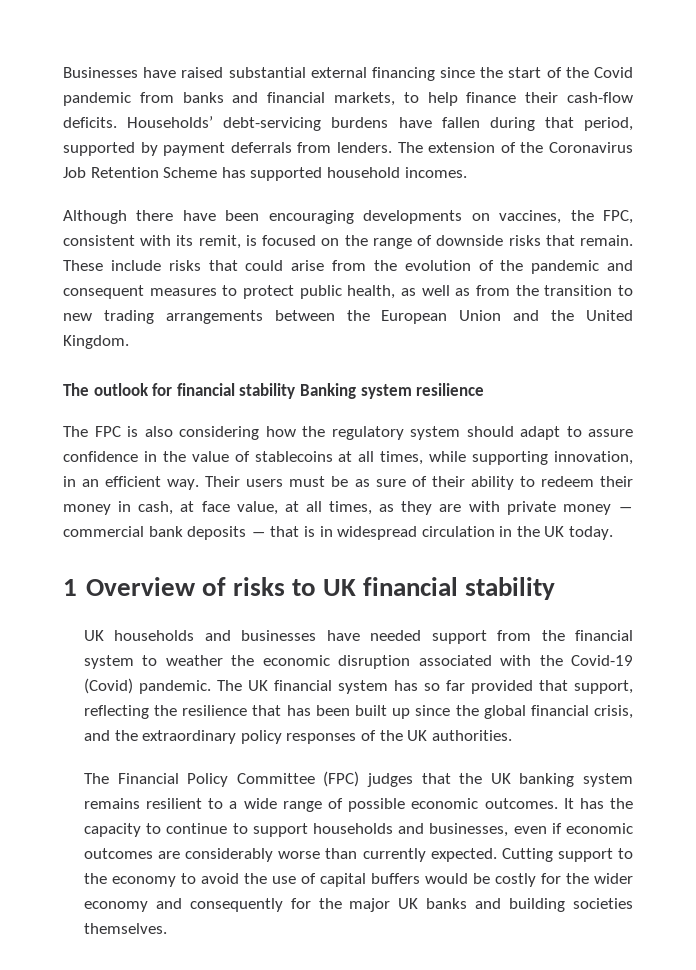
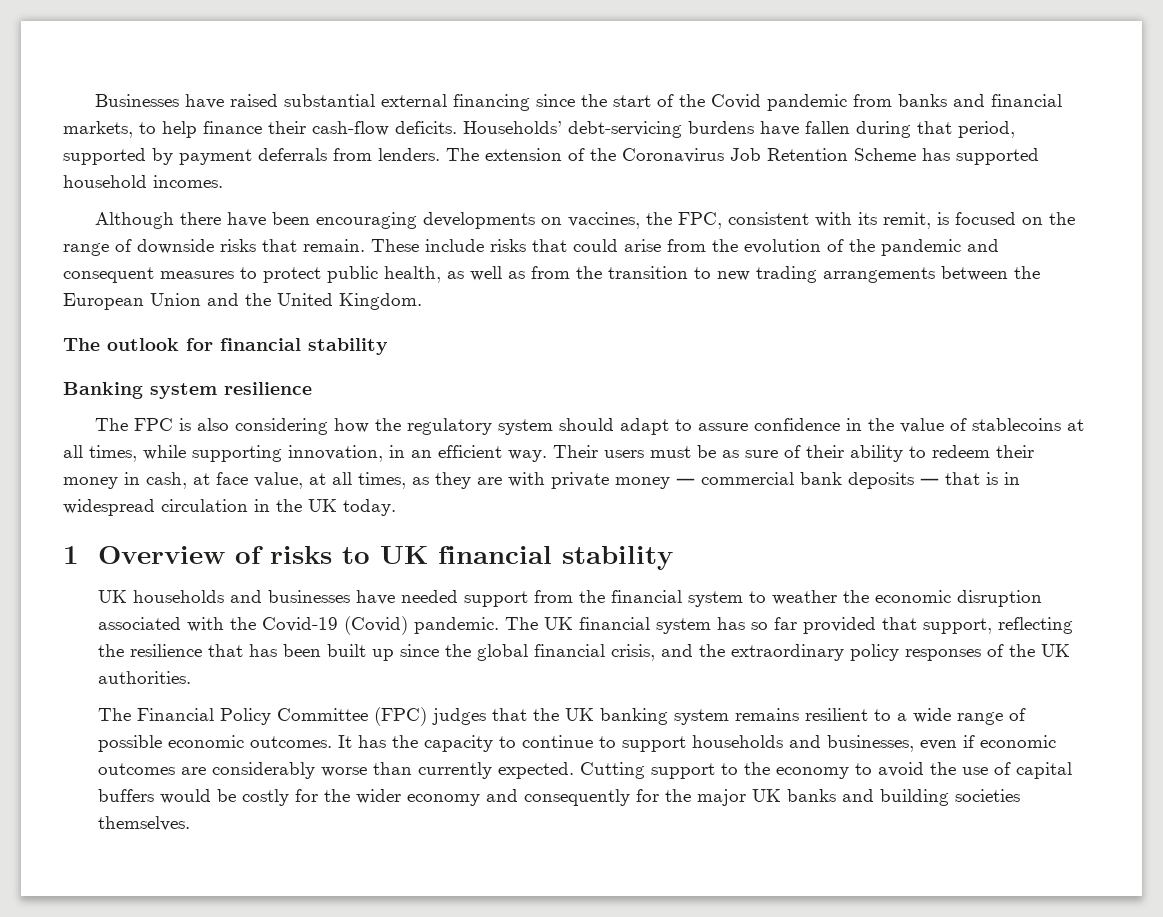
- The outlook for financial stability Banking system resilience
+ The outlook for financial stability
+ Banking system resilience

